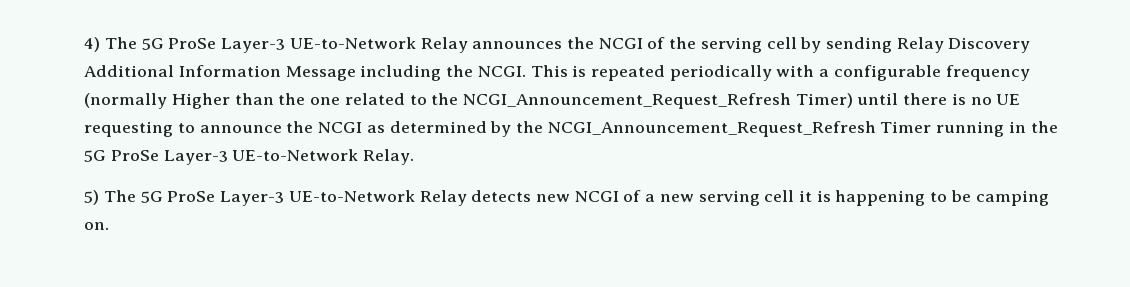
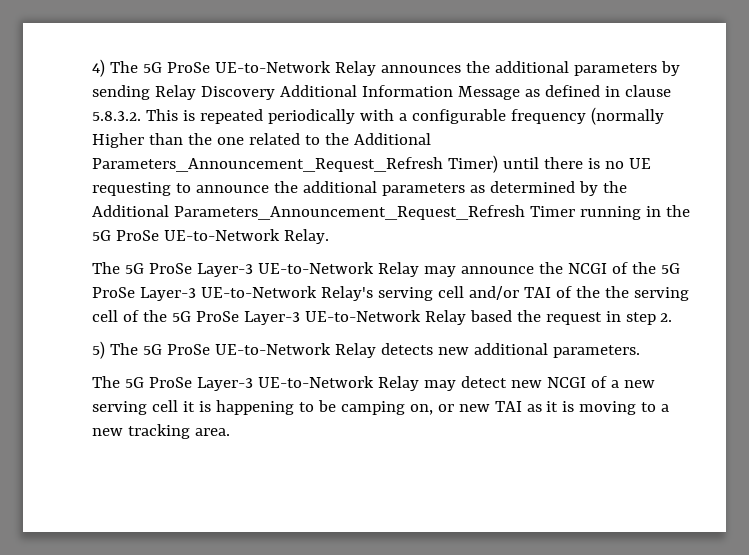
- 4) The 5G ProSe Layer-3 UE-to-Network Relay announces the NCGI of the serving cell by sending Relay Discovery Additional Information Message including the NCGI. This is repeated periodically with a configurable frequency (normally Higher than the one related to the NCGI_Announcement_Request_Refresh Timer) until there is no UE requesting to announce the NCGI as determined by the NCGI_Announcement_Request_Refresh Timer running in the 5G ProSe Layer-3 UE-to-Network Relay.
+ 4) The 5G ProSe UE-to-Network Relay announces the additional parameters by sending Relay Discovery Additional Information Message as defined in clause 5.8.3.2. This is repeated periodically with a configurable frequency (normally Higher than the one related to the Additional Parameters_Announcement_Request_Refresh Timer) until there is no UE requesting to announce the additional parameters as determined by the Additional Parameters_Announcement_Request_Refresh Timer running in the 5G ProSe UE-to-Network Relay.
- 5) The 5G ProSe Layer-3 UE-to-Network Relay detects new NCGI of a new serving cell it is happening to be camping on.
+ The 5G ProSe Layer-3 UE-to-Network Relay may announce the NCGI of the 5G ProSe Layer-3 UE-to-Network Relay's serving cell and/or TAI of the the serving cell of the 5G ProSe Layer-3 UE-to-Network Relay based the request in step 2.
+ 5) The 5G ProSe UE-to-Network Relay detects new additional parameters.
+ The 5G ProSe Layer-3 UE-to-Network Relay may detect new NCGI of a new serving cell it is happening to be camping on, or new TAI as it is moving to a new tracking area.

